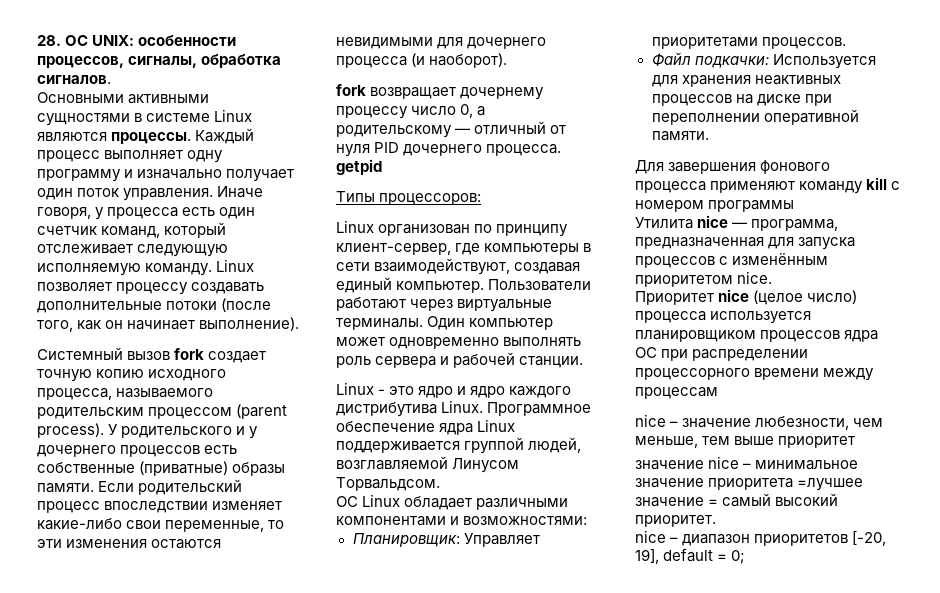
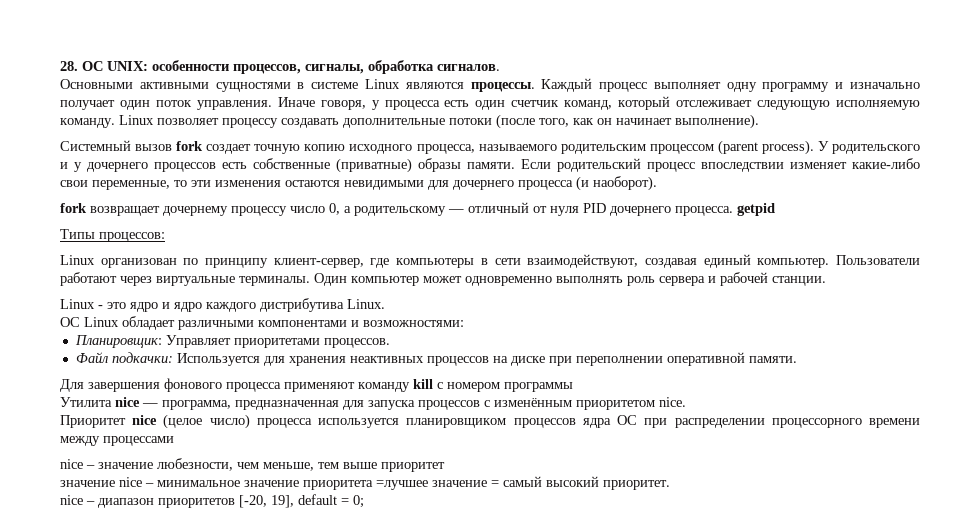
- Типы процессоров:
+ Типы процессов:
- Программное обеспечение ядра Linux поддерживается группой людей, возглавляемой Линусом Торвальдсом.
- Приоритет nice (целое число) процесса используется планировщиком процессов ядра ОС при распределении процессорного времени между процессам
+ Приоритет nice (целое число) процесса используется планировщиком процессов ядра ОС при распределении процессорного времени между процессами

